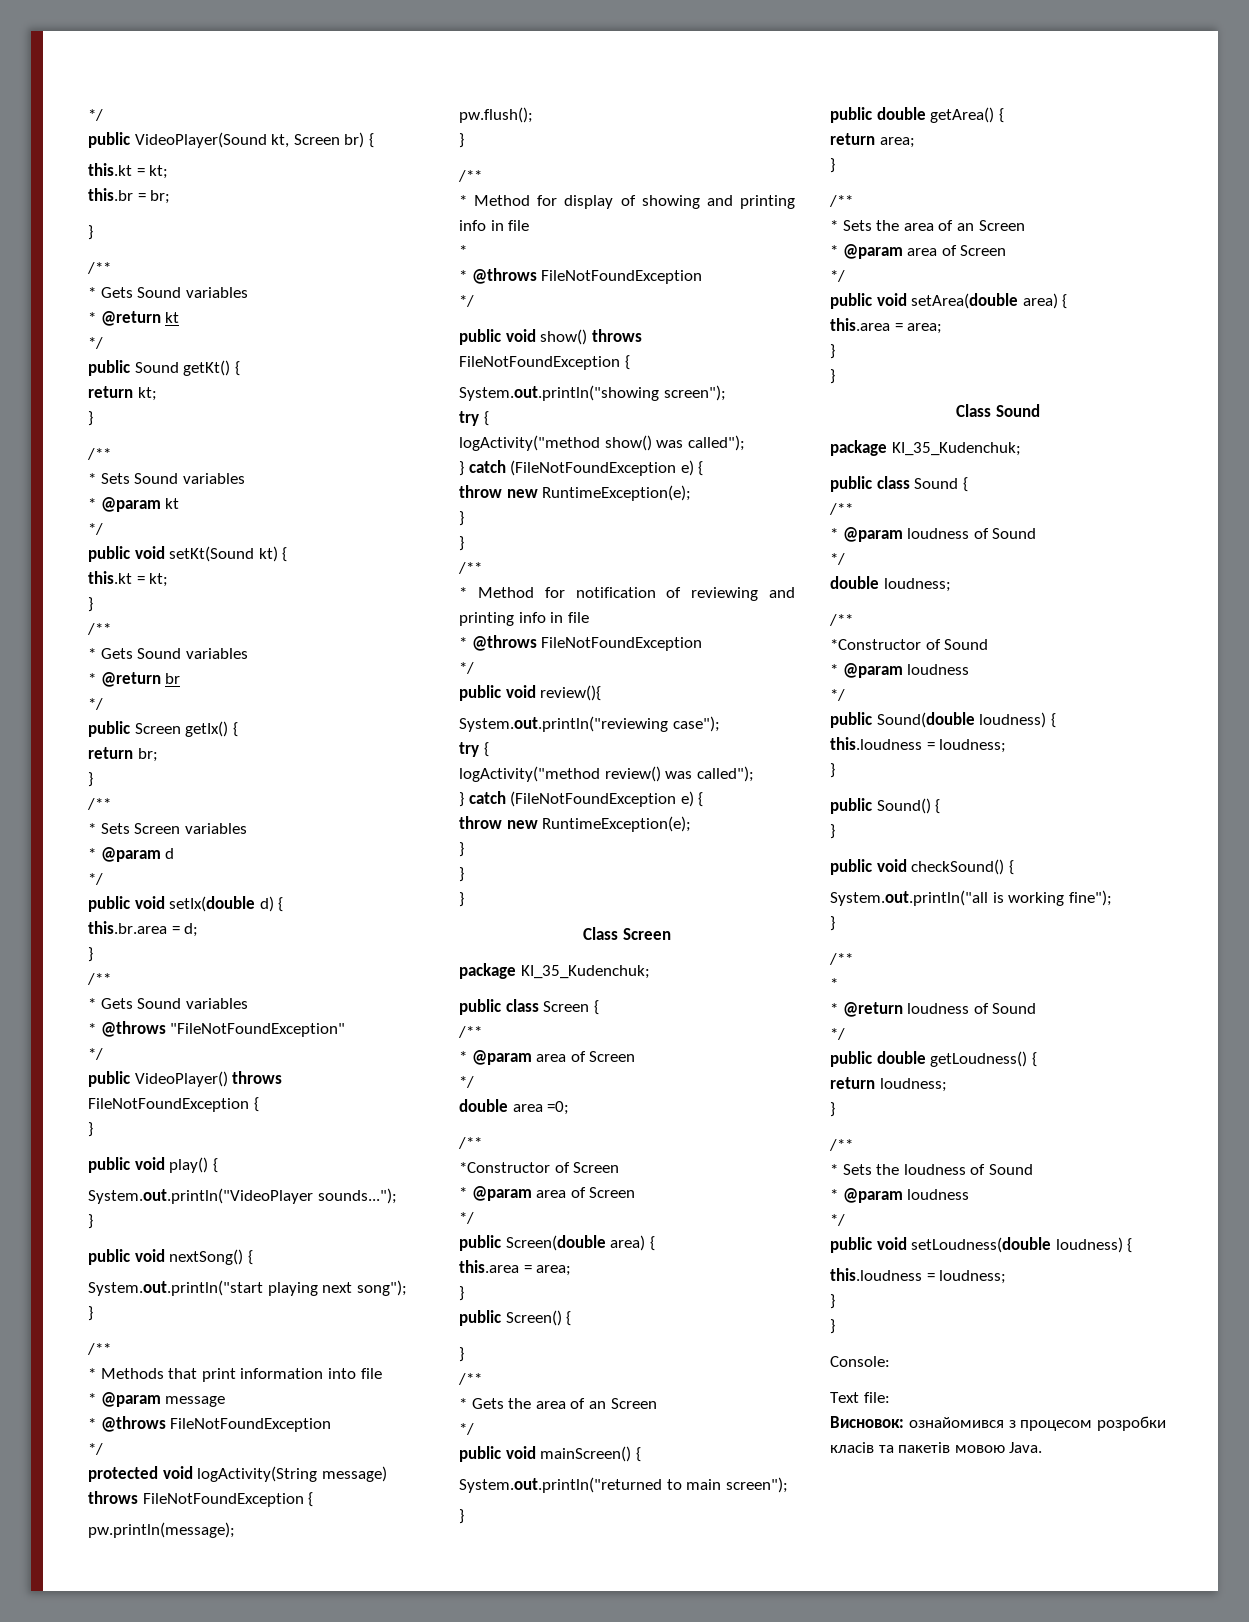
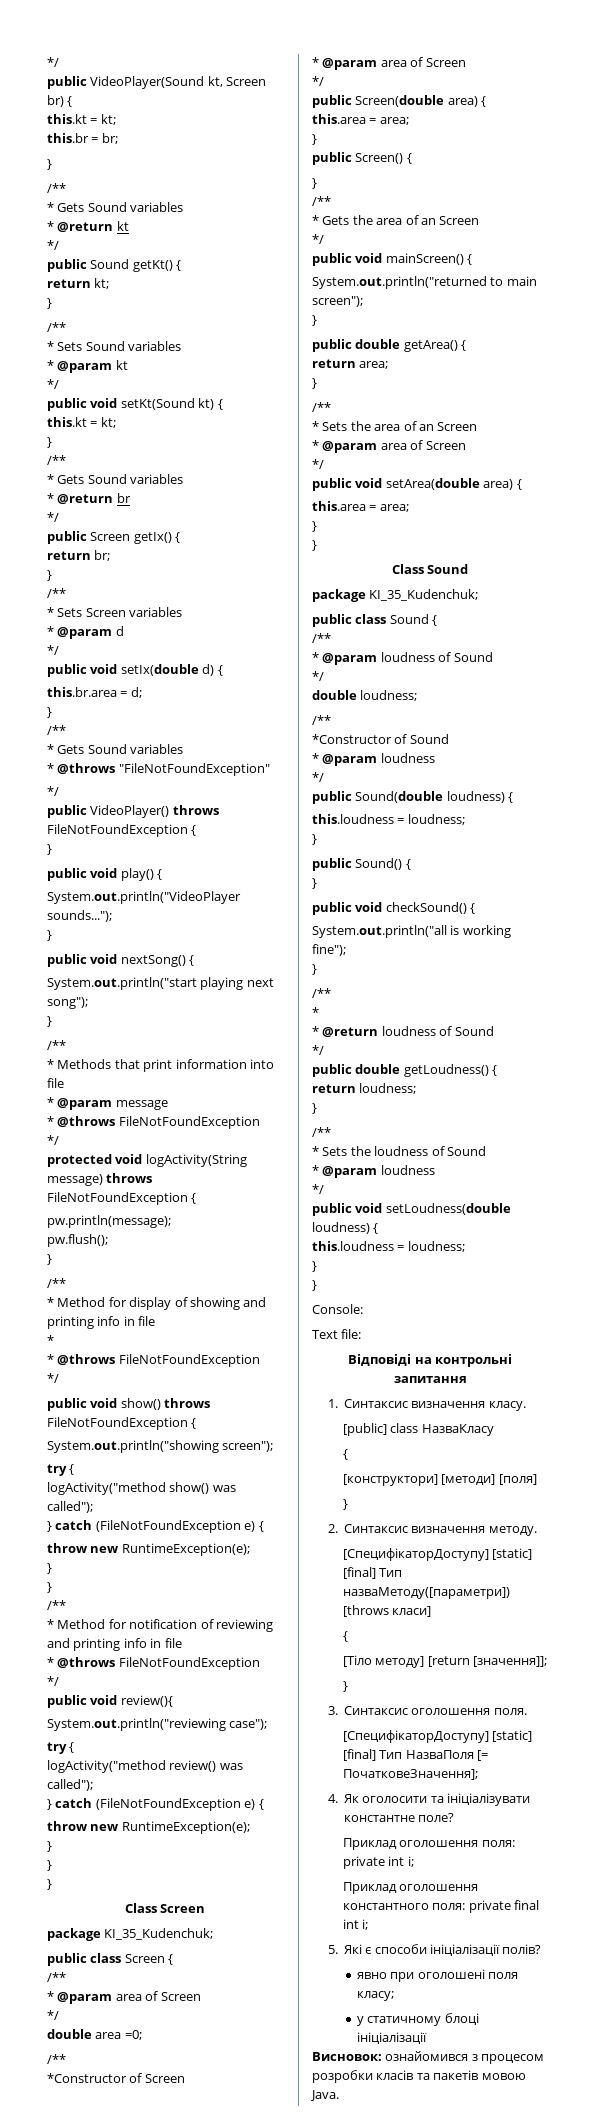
+ Відповіді на контрольні запитання
+ 1. Синтаксис визначення класу.
+ [public] class НазваКласу
+ {
+ [конструктори] [методи] [поля]
+ }
+ 2. Синтаксис визначення методу.
+ [СпецифікаторДоступу] [static] [final] Тип назваМетоду([параметри]) [throws класи]
+ {
+ [Тіло методу] [return [значення]];
+ }
+ 3. Синтаксис оголошення поля.
+ [СпецифікаторДоступу] [static] [final] Тип НазваПоля [= ПочатковеЗначення];
+ 4. Як оголосити та ініціалізувати константне поле?
+ Приклад оголошення поля: private int i;
+ Приклад оголошення константного поля: private final int i;
+ 5. Які є способи ініціалізації полів?
+ явно при оголошені поля класу;
+ у статичному блоці ініціалізації

